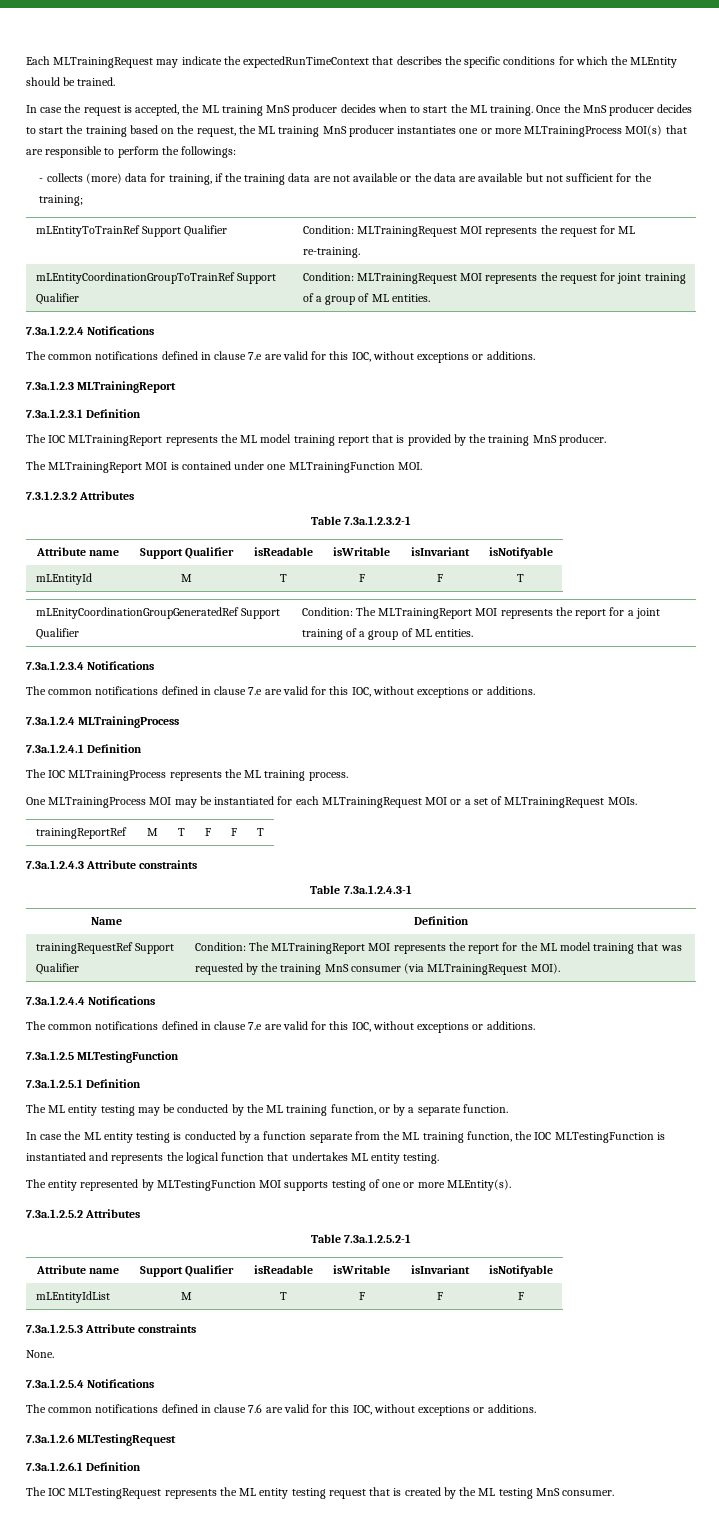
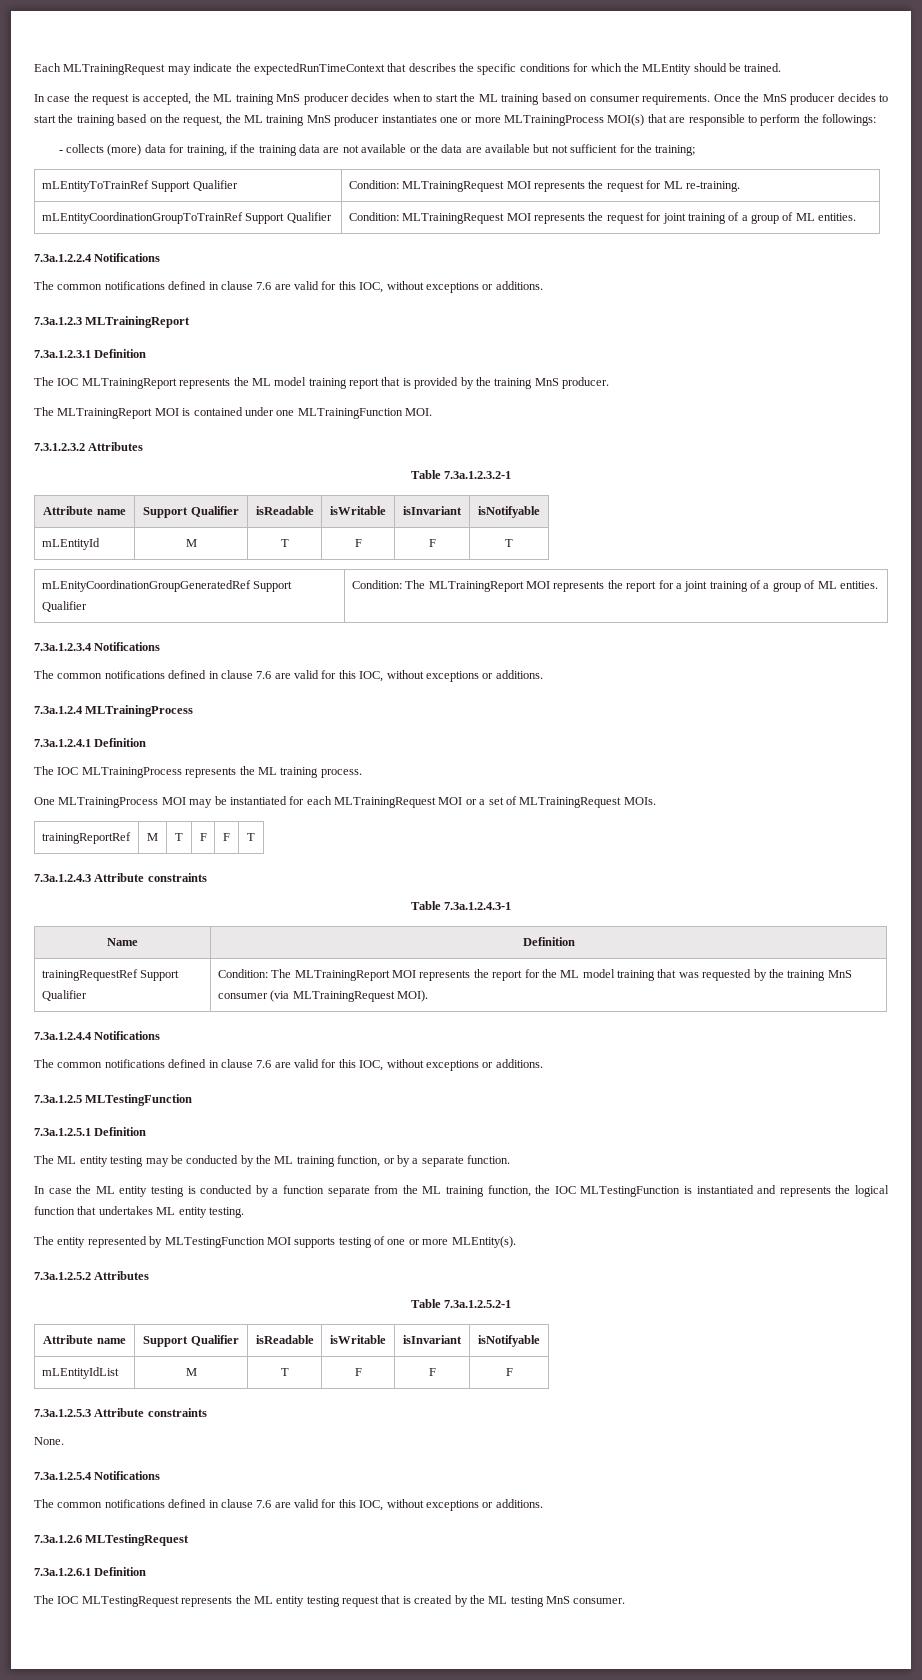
- In case the request is accepted, the ML training MnS producer decides when to start the ML training.
+ In case the request is accepted, the ML training MnS producer decides when to start the ML training based on consumer requirements.
  7.3a.1.2.2.4 Notifications
- The common notifications defined in clause 7.e are valid for this IOC, without exceptions or additions.
+ The common notifications defined in clause 7.6 are valid for this IOC, without exceptions or additions.
  7.3a.1.2.3.4 Notifications
- The common notifications defined in clause 7.e are valid for this IOC, without exceptions or additions.
+ The common notifications defined in clause 7.6 are valid for this IOC, without exceptions or additions.
  7.3a.1.2.4.4 Notifications
- The common notifications defined in clause 7.e are valid for this IOC, without exceptions or additions.
+ The common notifications defined in clause 7.6 are valid for this IOC, without exceptions or additions.

